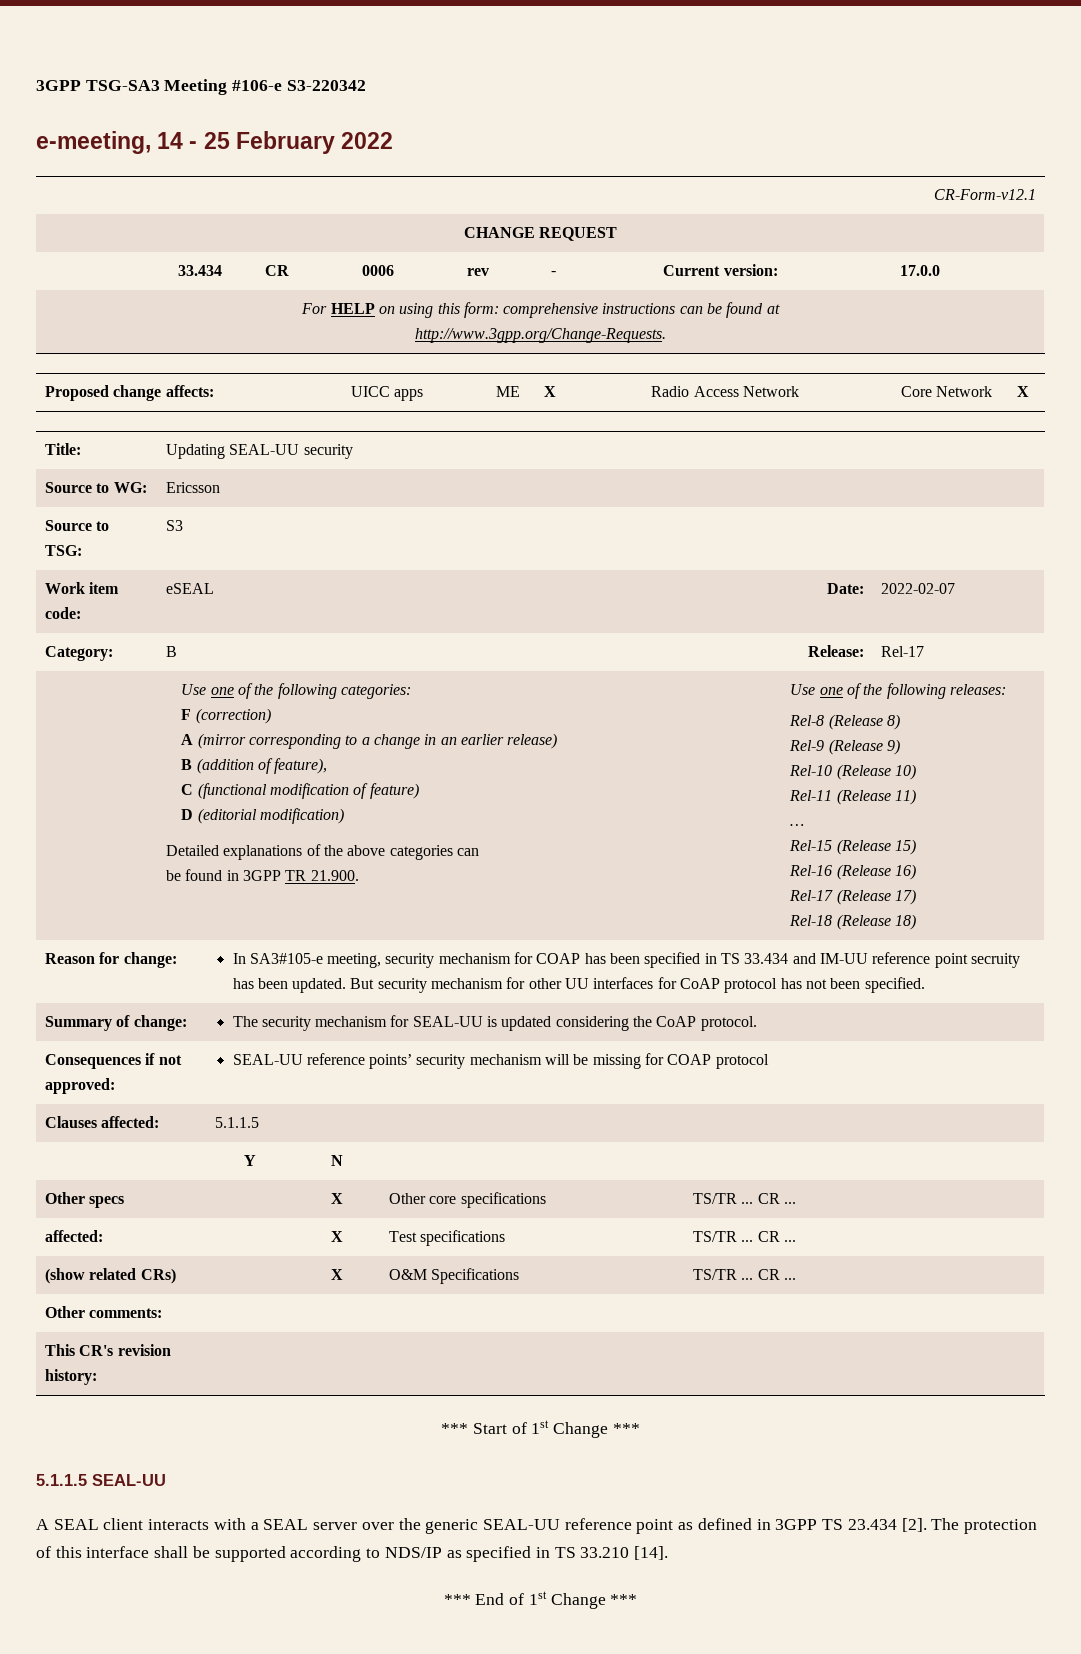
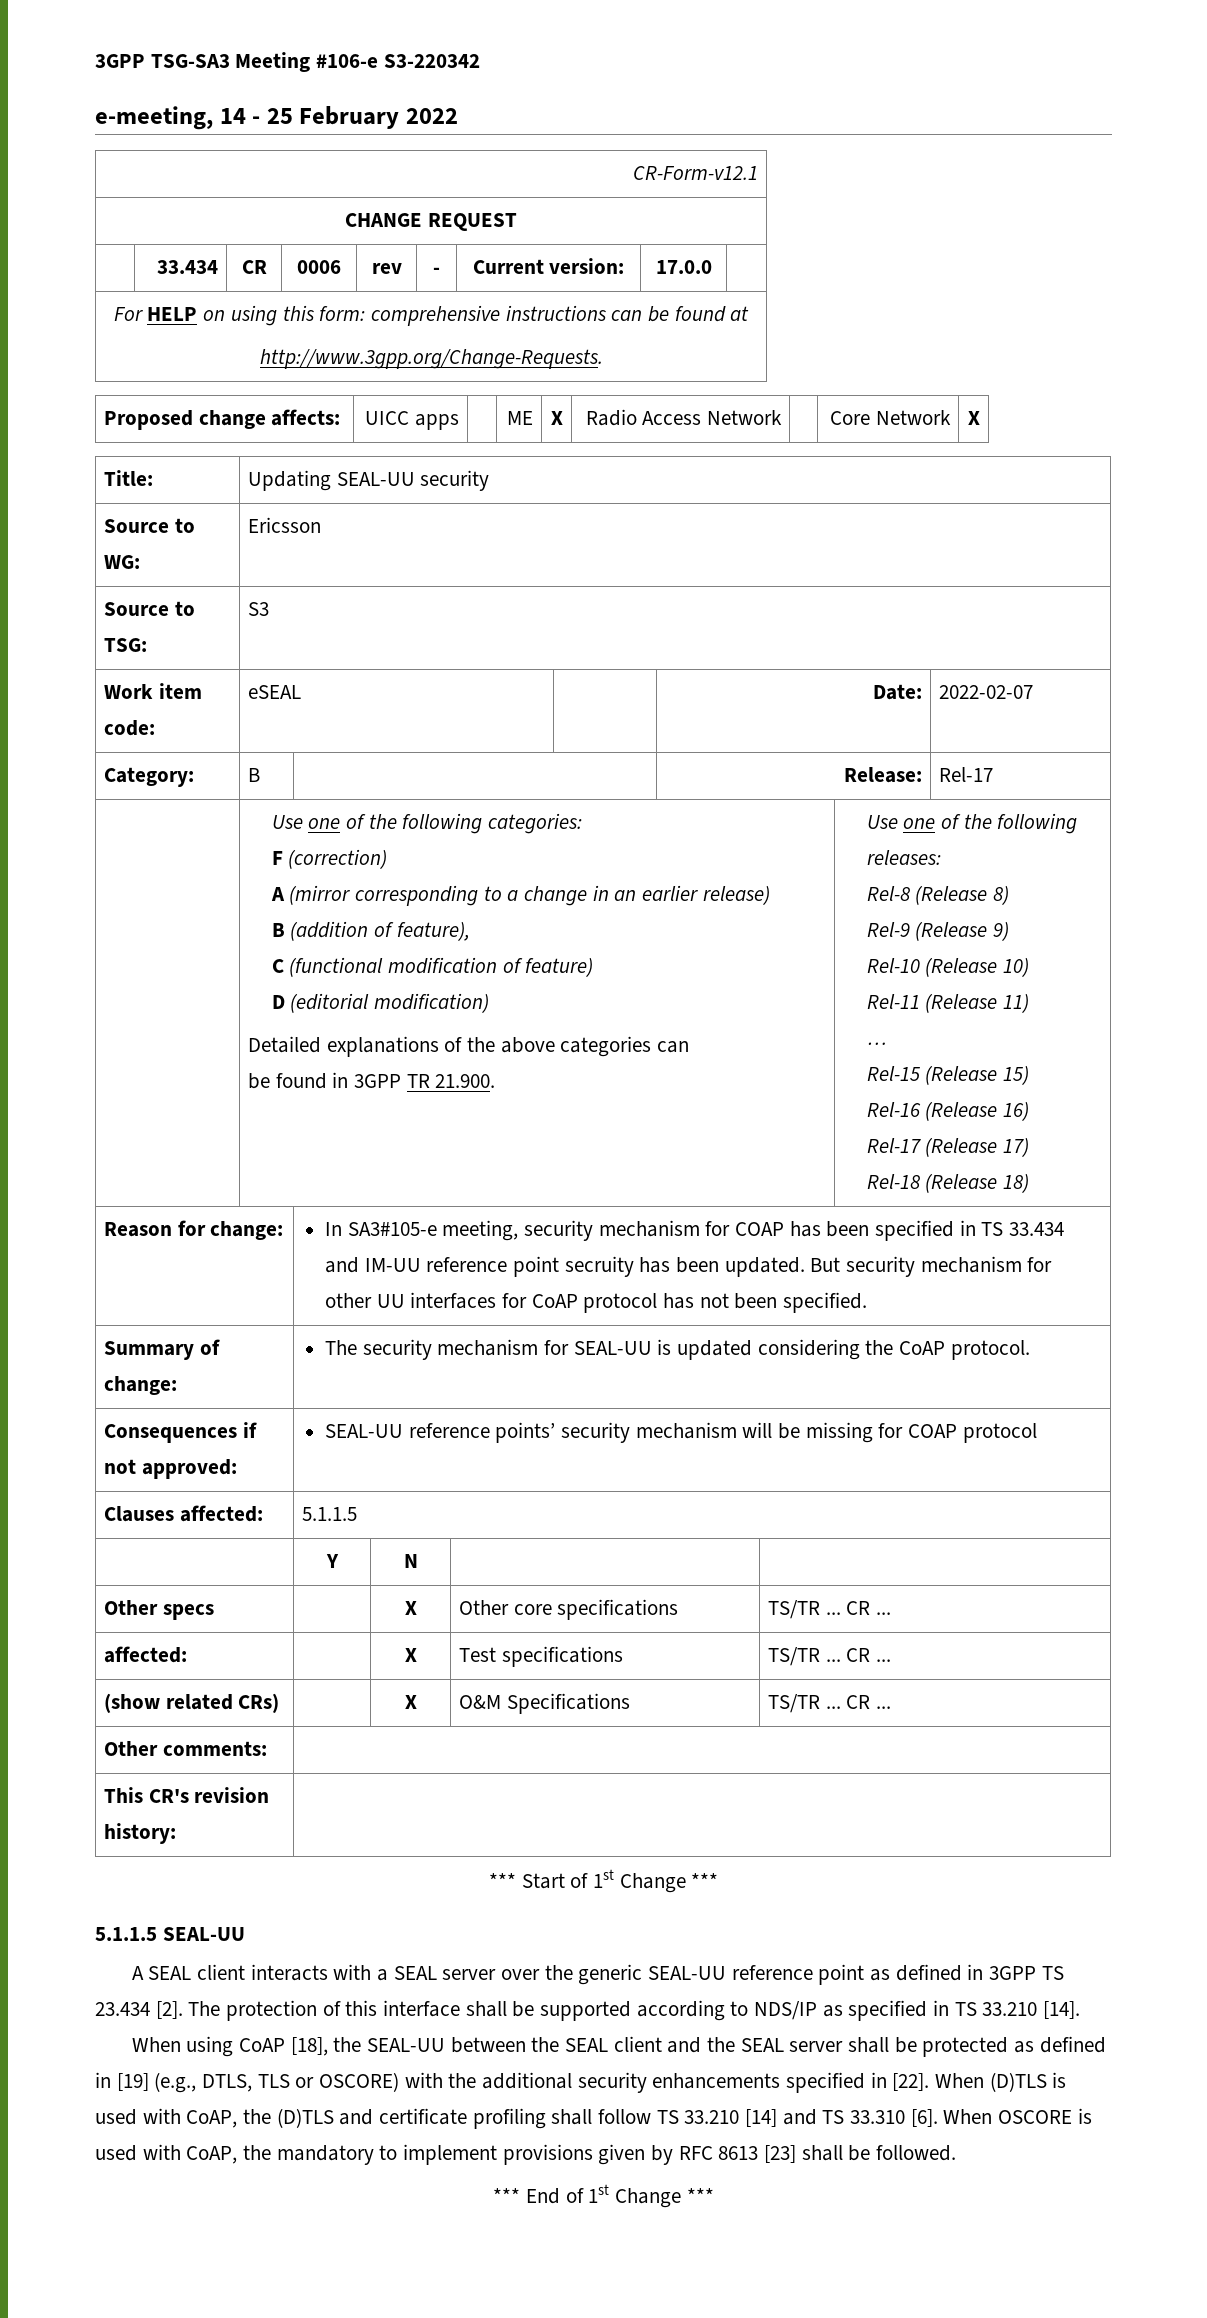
+ When using CoAP [18], the SEAL-UU between the SEAL client and the SEAL server shall be protected as defined in [19] (e.g., DTLS, TLS or OSCORE) with the additional security enhancements specified in [22]. When (D)TLS is used with CoAP, the (D)TLS and certificate profiling shall follow TS 33.210 [14] and TS 33.310 [6]. When OSCORE is used with CoAP, the mandatory to implement provisions given by RFC 8613 [23] shall be followed.

